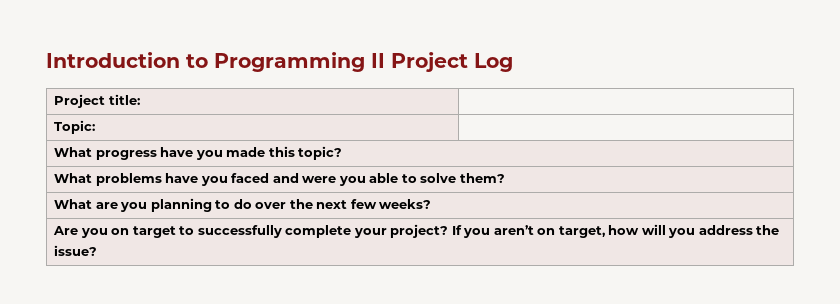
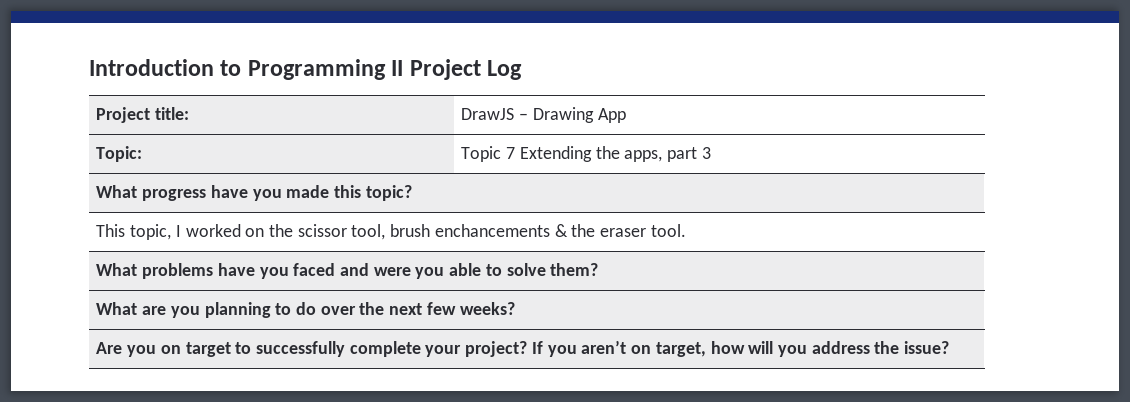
- Project title: |
- Topic: |
+ Project title: | DrawJS – Drawing App
+ Topic: | Topic 7 Extending the apps, part 3
+ This topic, I worked on the scissor tool, brush enchancements & the eraser tool.

